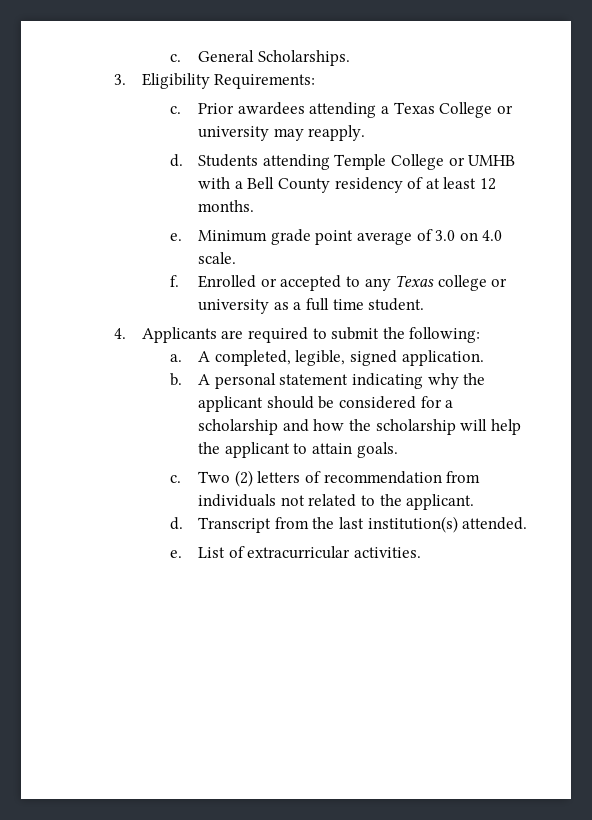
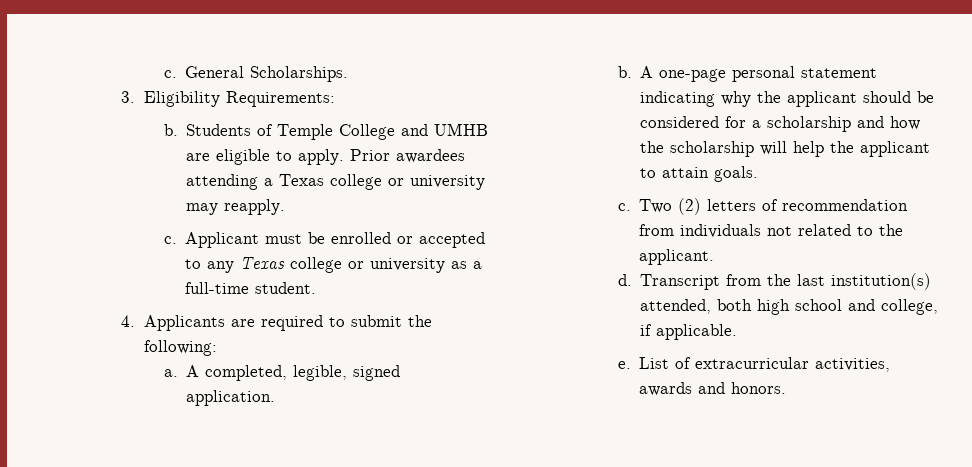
  3. Eligibility Requirements:
- c.
+ b. Students of Temple College and UMHB are eligible to apply.
- Prior awardees attending a Texas College or university may reapply.
+ Prior awardees attending a Texas college or university may reapply.
- d. Students attending Temple College or UMHB with a Bell County residency of at least 12 months.
- e. Minimum grade point average of 3.0 on 4.0 scale.
- f. Enrolled or accepted to any Texas college or university as a full time student.
+ c. Applicant must be enrolled or accepted to any Texas college or university as a full-time student.
- A personal statement indicating why the applicant should be considered for a scholarship and how the scholarship will help the applicant to attain goals.
+ A one-page personal statement indicating why the applicant should be considered for a scholarship and how the scholarship will help the applicant to attain goals.
- Transcript from the last institution(s) attended.
+ Transcript from the last institution(s) attended, both high school and college, if applicable.
- List of extracurricular activities.
+ List of extracurricular activities, awards and honors.

